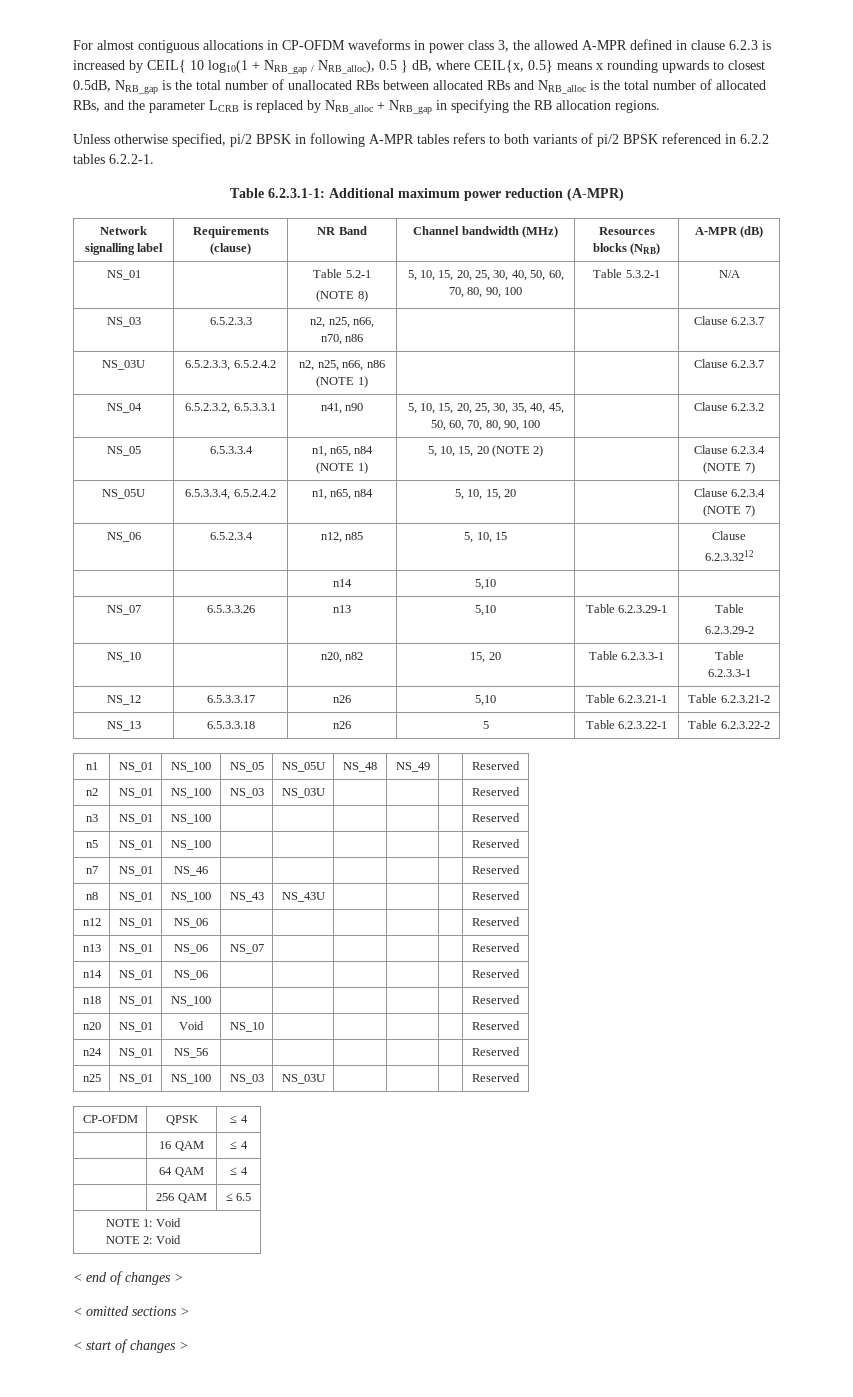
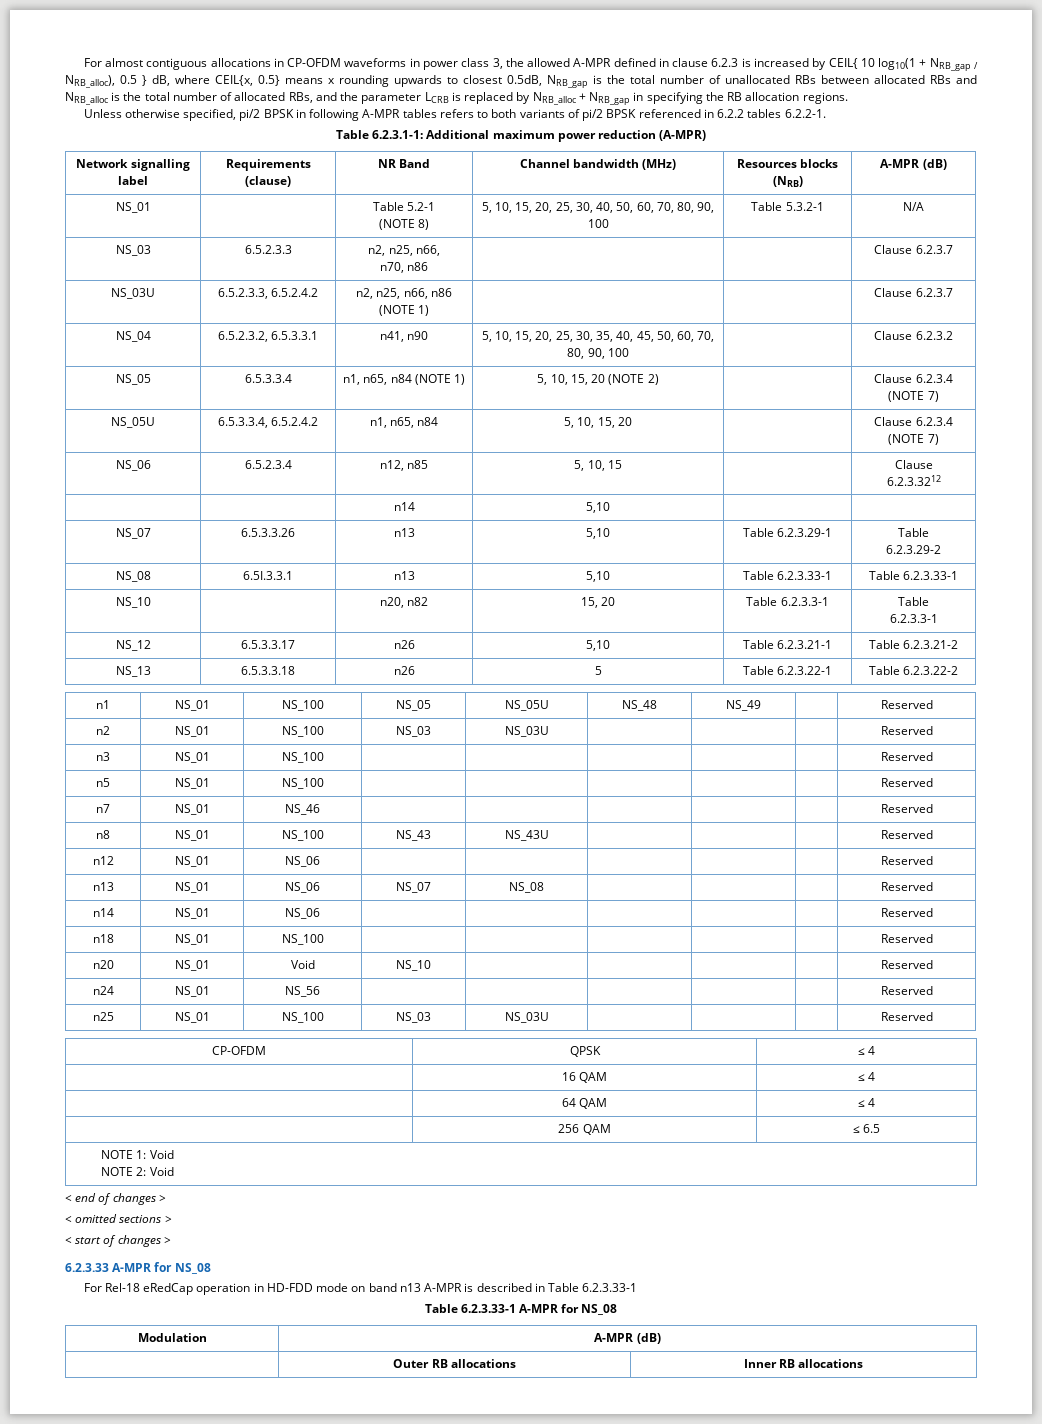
+ NS_08 | 6.5I.3.3.1 | n13 | 5,10 | Table 6.2.3.33-1 | Table 6.2.3.33-1
- n13 | NS_01 | NS_06 | NS_07 | | | | | Reserved
+ n13 | NS_01 | NS_06 | NS_07 | NS_08 | | | | Reserved
+ 6.2.3.33 A-MPR for NS_08
+ For Rel-18 eRedCap operation in HD-FDD mode on band n13 A-MPR is described in Table 6.2.3.33-1
+ Table 6.2.3.33-1 A-MPR for NS_08
+ Modulation | A-MPR (dB)
+ | Outer RB allocations | Inner RB allocations

